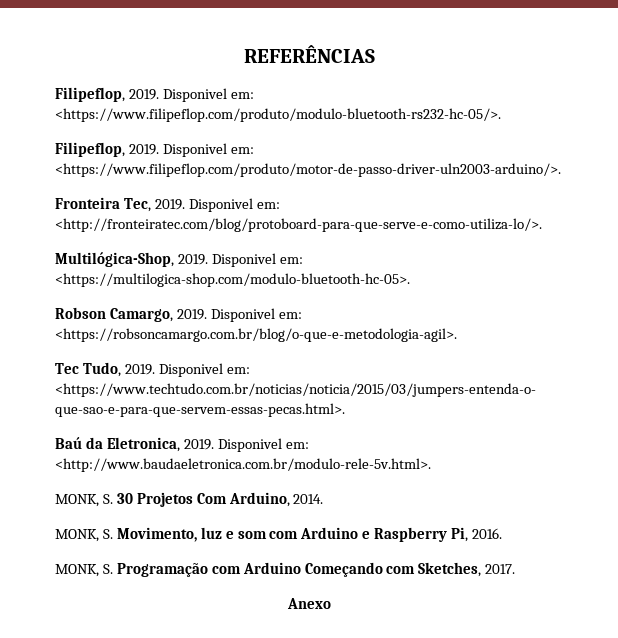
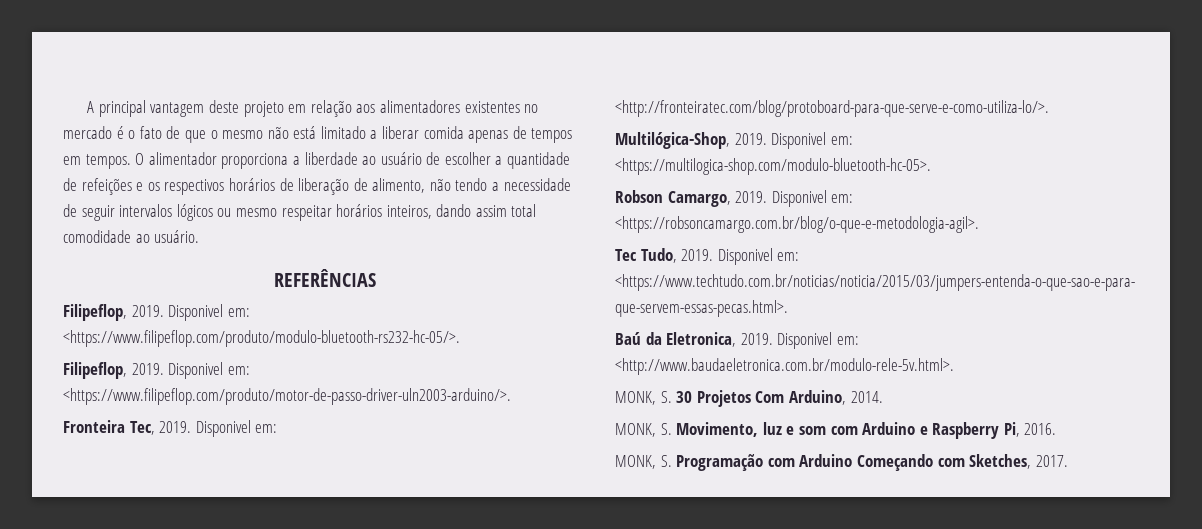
+ A principal vantagem deste projeto em relação aos alimentadores existentes no mercado é o fato de que o mesmo não está limitado a liberar comida apenas de tempos em tempos. O alimentador proporciona a liberdade ao usuário de escolher a quantidade de refeições e os respectivos horários de liberação de alimento, não tendo a necessidade de seguir intervalos lógicos ou mesmo respeitar horários inteiros, dando assim total comodidade ao usuário.
- Anexo

